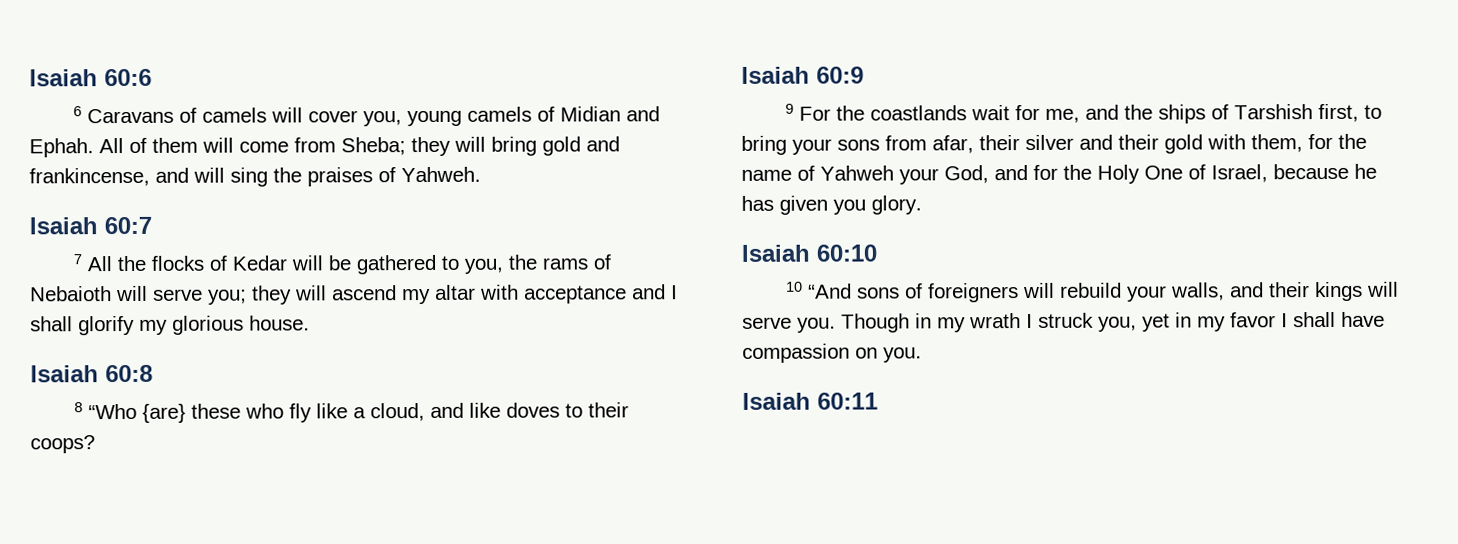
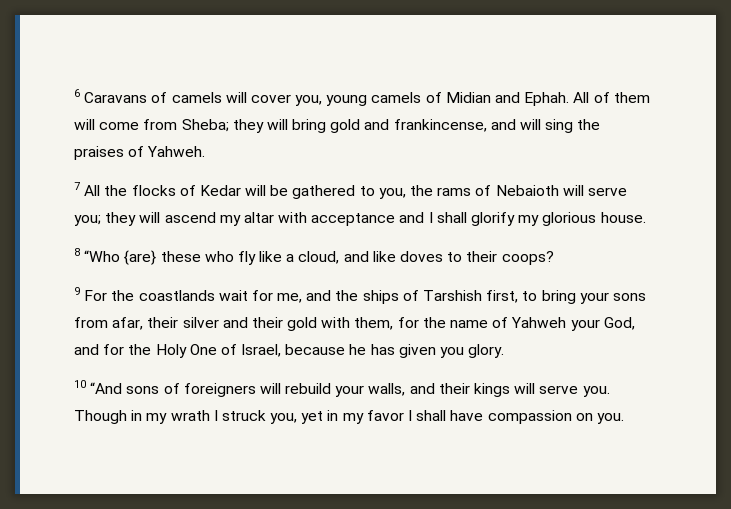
- Isaiah 60:6
- Isaiah 60:7
- Isaiah 60:8
- Isaiah 60:9
- Isaiah 60:10
- Isaiah 60:11

